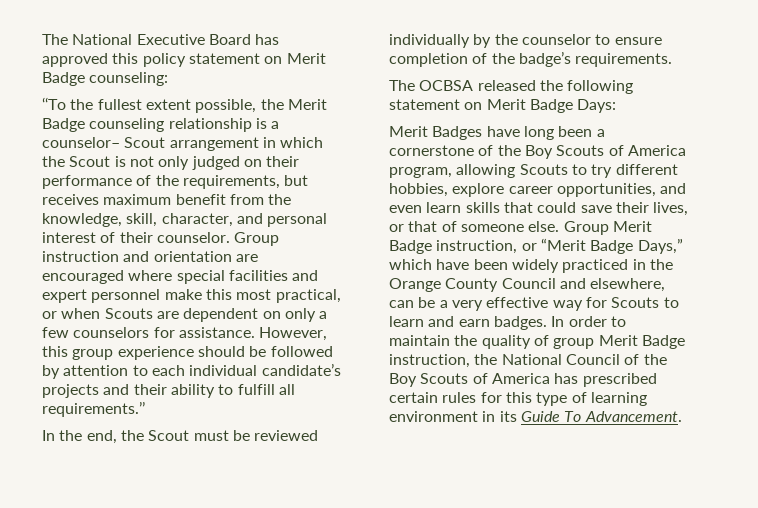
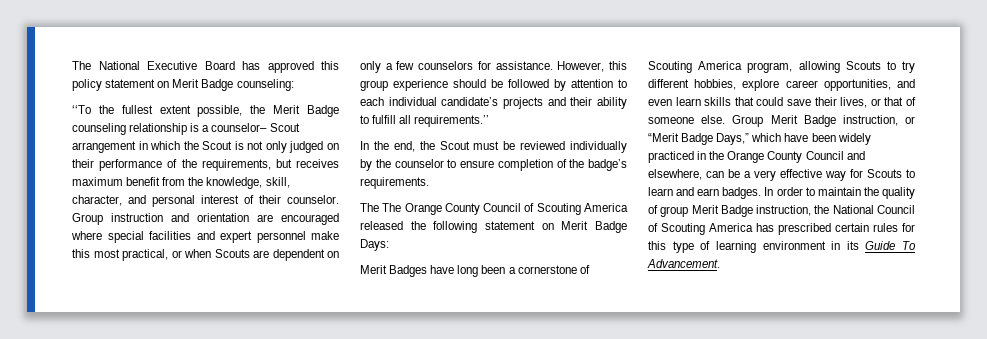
- The OCBSA released the following statement on Merit Badge Days:
+ The The Orange County Council of Scouting America released the following statement on Merit Badge Days:
- Merit Badges have long been a cornerstone of the Boy Scouts of America program, allowing Scouts to try different hobbies, explore career opportunities, and even learn skills that could save their lives, or that of someone else.
+ Merit Badges have long been a cornerstone of Scouting America program, allowing Scouts to try different hobbies, explore career opportunities, and even learn skills that could save their lives, or that of someone else.
- In order to maintain the quality of group Merit Badge instruction, the National Council of the Boy Scouts of America has prescribed certain rules for this type of learning environment in its Guide To Advancement.
+ In order to maintain the quality of group Merit Badge instruction, the National Council of Scouting America has prescribed certain rules for this type of learning environment in its Guide To Advancement.

